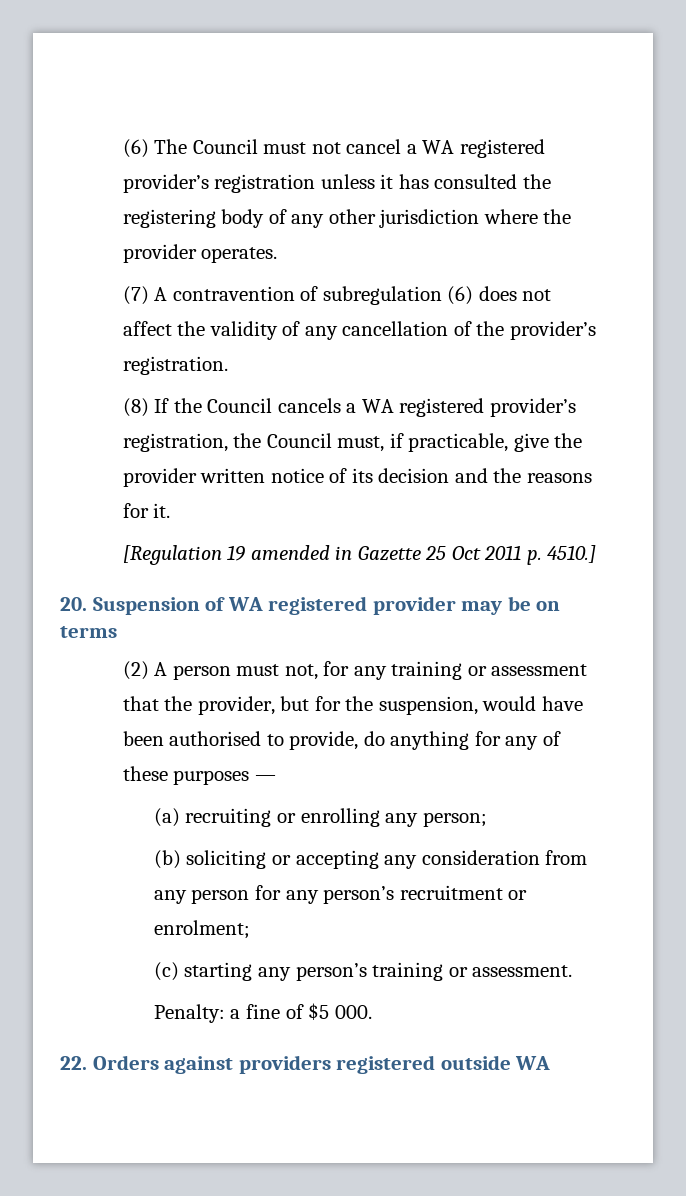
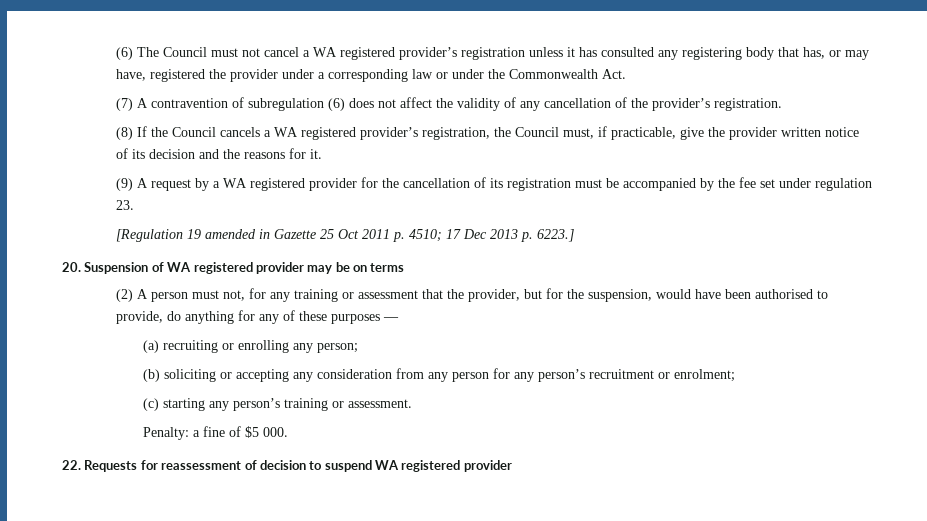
- (6) The Council must not cancel a WA registered provider’s registration unless it has consulted the registering body of any other jurisdiction where the provider operates.
+ (6) The Council must not cancel a WA registered provider’s registration unless it has consulted any registering body that has, or may have, registered the provider under a corresponding law or under the Commonwealth Act.
+ (9) A request by a WA registered provider for the cancellation of its registration must be accompanied by the fee set under regulation 23.
- [Regulation 19 amended in Gazette 25 Oct 2011 p. 4510.]
+ [Regulation 19 amended in Gazette 25 Oct 2011 p. 4510; 17 Dec 2013 p. 6223.]
- 22. Orders against providers registered outside WA
+ 22. Requests for reassessment of decision to suspend WA registered provider

